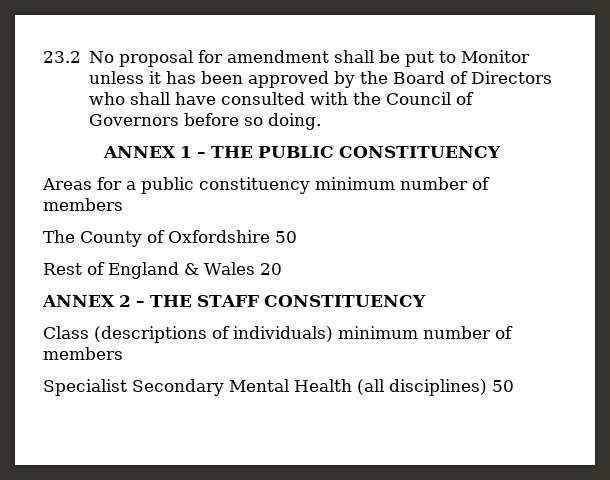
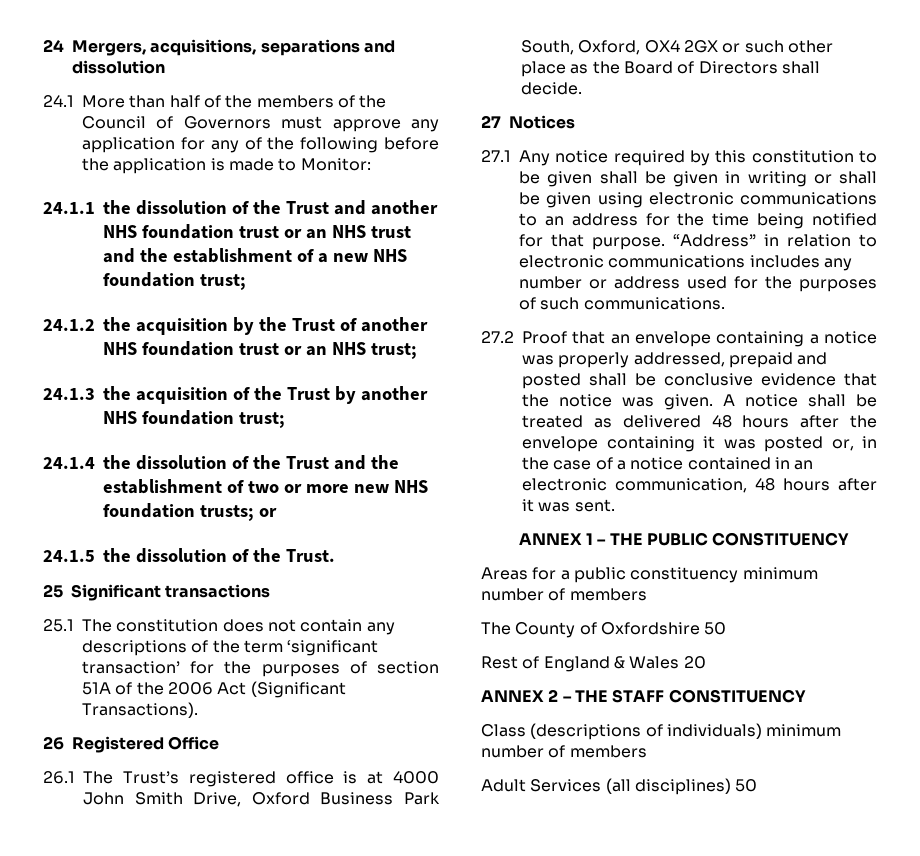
- 23.2 No proposal for amendment shall be put to Monitor unless it has been approved by the Board of Directors who shall have consulted with the Council of Governors before so doing.
+ 24 Mergers, acquisitions, separations and dissolution
+ 24.1 More than half of the members of the Council of Governors must approve any application for any of the following before the application is made to Monitor:
+ 24.1.1 the dissolution of the Trust and another NHS foundation trust or an NHS trust and the establishment of a new NHS foundation trust;
+ 24.1.2 the acquisition by the Trust of another NHS foundation trust or an NHS trust;
+ 24.1.3 the acquisition of the Trust by another NHS foundation trust;
+ 24.1.4 the dissolution of the Trust and the establishment of two or more new NHS foundation trusts; or
+ 24.1.5 the dissolution of the Trust.
+ 25 Significant transactions
+ 25.1 The constitution does not contain any descriptions of the term ‘significant transaction’ for the purposes of section 51A of the 2006 Act (Significant Transactions).
+ 26 Registered Office
+ 26.1 The Trust’s registered office is at 4000 John Smith Drive, Oxford Business Park South, Oxford, OX4 2GX or such other place as the Board of Directors shall decide.
+ 27 Notices
+ 27.1 Any notice required by this constitution to be given shall be given in writing or shall be given using electronic communications to an address for the time being notified for that purpose. “Address” in relation to electronic communications includes any number or address used for the purposes of such communications.
+ 27.2 Proof that an envelope containing a notice was properly addressed, prepaid and posted shall be conclusive evidence that the notice was given. A notice shall be treated as delivered 48 hours after the envelope containing it was posted or, in the case of a notice contained in an electronic communication, 48 hours after it was sent.
- Specialist Secondary Mental Health (all disciplines) 50
+ Adult Services (all disciplines) 50

